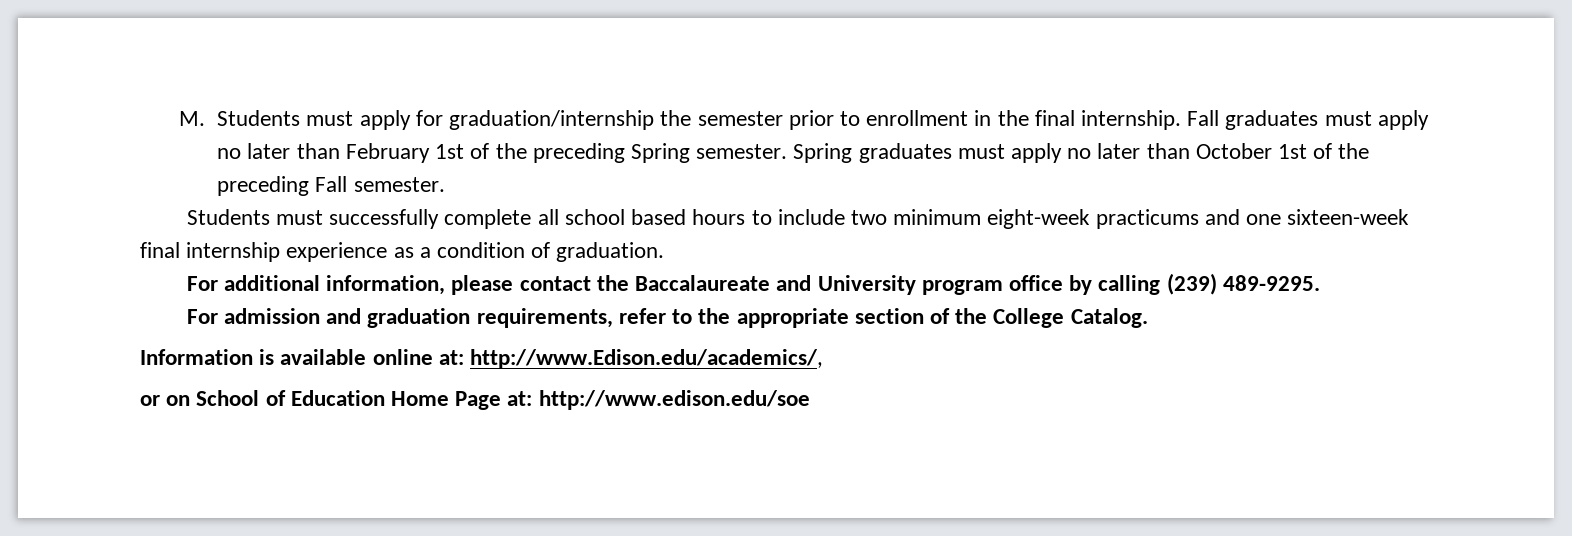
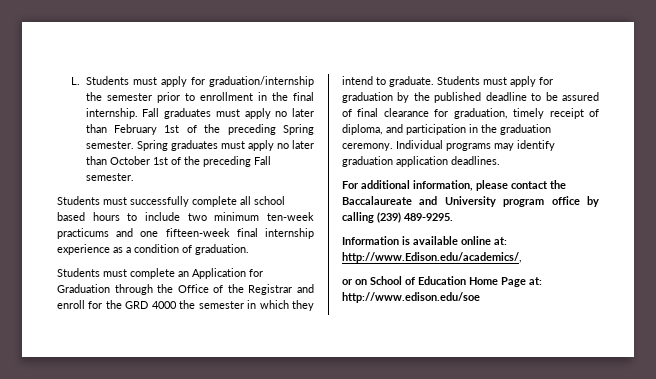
- M. Students must apply for graduation/internship the semester prior to enrollment in the final internship.
+ L. Students must apply for graduation/internship the semester prior to enrollment in the final internship.
- Students must successfully complete all school based hours to include two minimum eight-week practicums and one sixteen-week final internship experience as a condition of graduation.
+ Students must successfully complete all school based hours to include two minimum ten-week practicums and one fifteen-week final internship experience as a condition of graduation.
+ Students must complete an Application for Graduation through the Office of the Registrar and enroll for the GRD 4000 the semester in which they intend to graduate. Students must apply for graduation by the published deadline to be assured of final clearance for graduation, timely receipt of diploma, and participation in the graduation ceremony. Individual programs may identify graduation application deadlines.
- For admission and graduation requirements, refer to the appropriate section of the College Catalog.

